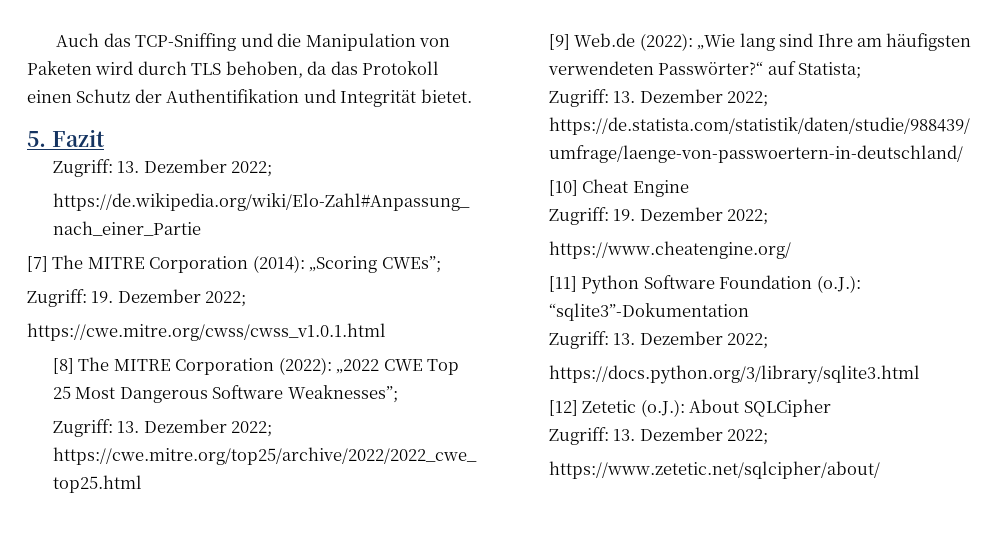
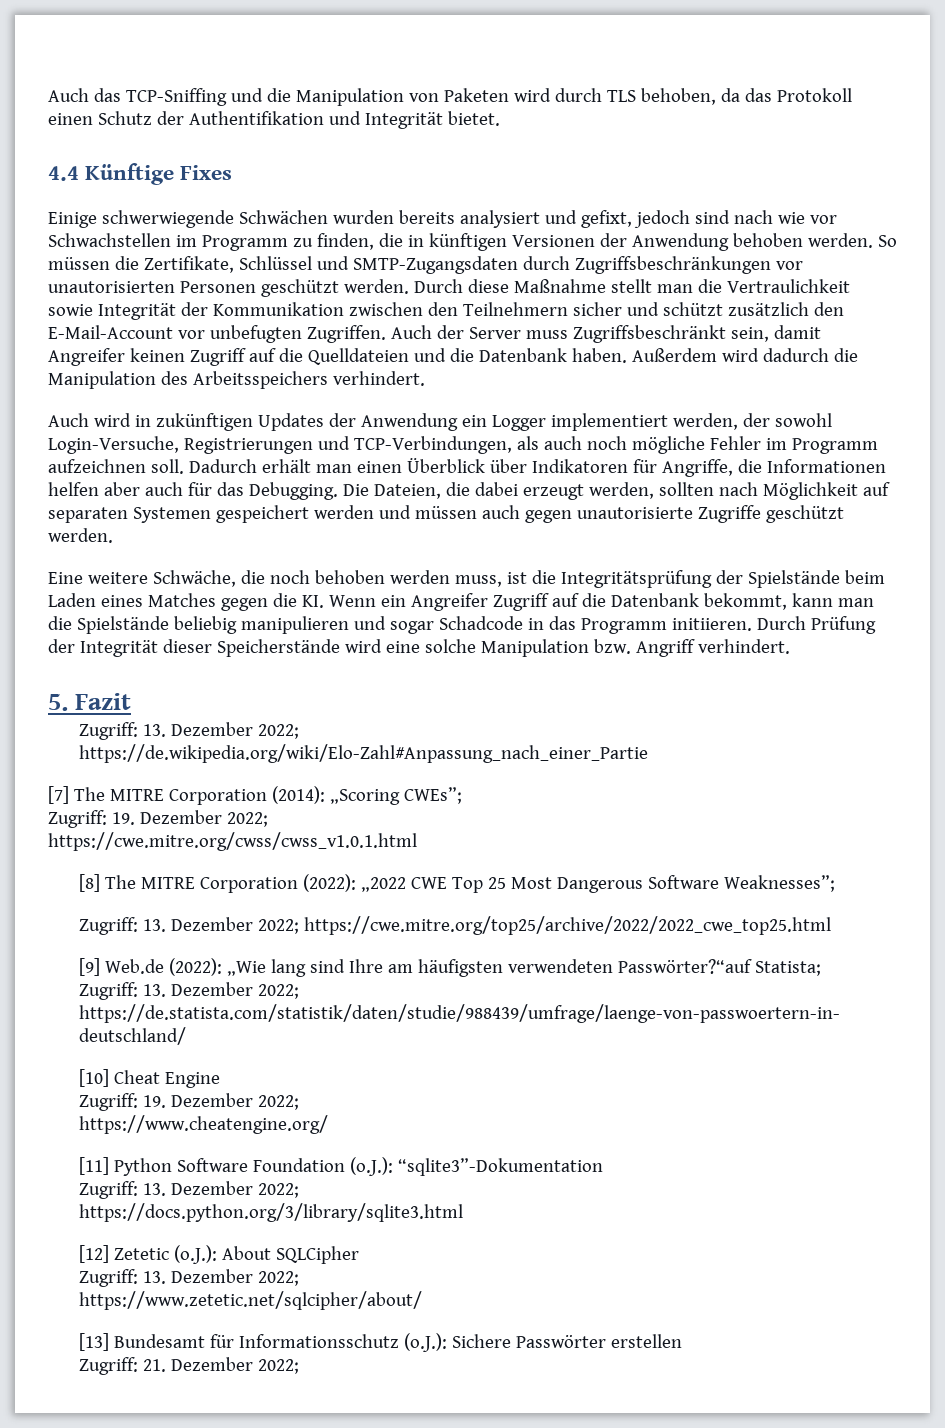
+ 4.4 Künftige Fixes
+ Einige schwerwiegende Schwächen wurden bereits analysiert und gefixt, jedoch sind nach wie vor Schwachstellen im Programm zu finden, die in künftigen Versionen der Anwendung behoben werden. So müssen die Zertifikate, Schlüssel und SMTP-Zugangsdaten durch Zugriffsbeschränkungen vor unautorisierten Personen geschützt werden. Durch diese Maßnahme stellt man die Vertraulichkeit sowie Integrität der Kommunikation zwischen den Teilnehmern sicher und schützt zusätzlich den E-Mail-Account vor unbefugten Zugriffen. Auch der Server muss Zugriffsbeschränkt sein, damit Angreifer keinen Zugriff auf die Quelldateien und die Datenbank haben. Außerdem wird dadurch die Manipulation des Arbeitsspeichers verhindert.
+ Auch wird in zukünftigen Updates der Anwendung ein Logger implementiert werden, der sowohl Login-Versuche, Registrierungen und TCP-Verbindungen, als auch noch mögliche Fehler im Programm aufzeichnen soll. Dadurch erhält man einen Überblick über Indikatoren für Angriffe, die Informationen helfen aber auch für das Debugging. Die Dateien, die dabei erzeugt werden, sollten nach Möglichkeit auf separaten Systemen gespeichert werden und müssen auch gegen unautorisierte Zugriffe geschützt werden.
+ Eine weitere Schwäche, die noch behoben werden muss, ist die Integritätsprüfung der Spielstände beim Laden eines Matches gegen die KI. Wenn ein Angreifer Zugriff auf die Datenbank bekommt, kann man die Spielstände beliebig manipulieren und sogar Schadcode in das Programm initiieren. Durch Prüfung der Integrität dieser Speicherstände wird eine solche Manipulation bzw. Angriff verhindert.
- [9] Web.de (2022): „Wie lang sind Ihre am häufigsten verwendeten Passwörter?“ auf Statista;
+ [9] Web.de (2022): „Wie lang sind Ihre am häufigsten verwendeten Passwörter?“auf Statista;
+ [13] Bundesamt für Informationsschutz (o.J.): Sichere Passwörter erstellen
+ Zugriff: 21. Dezember 2022;

